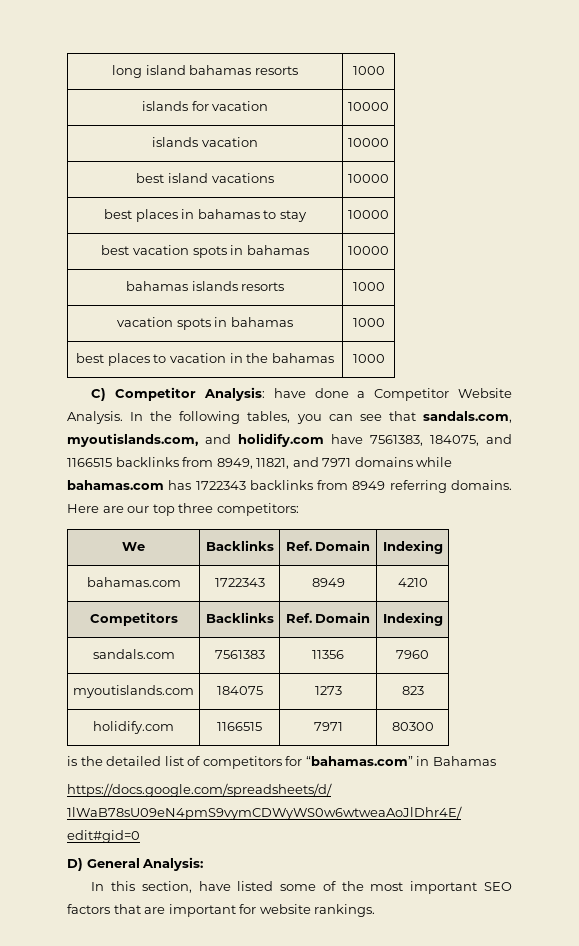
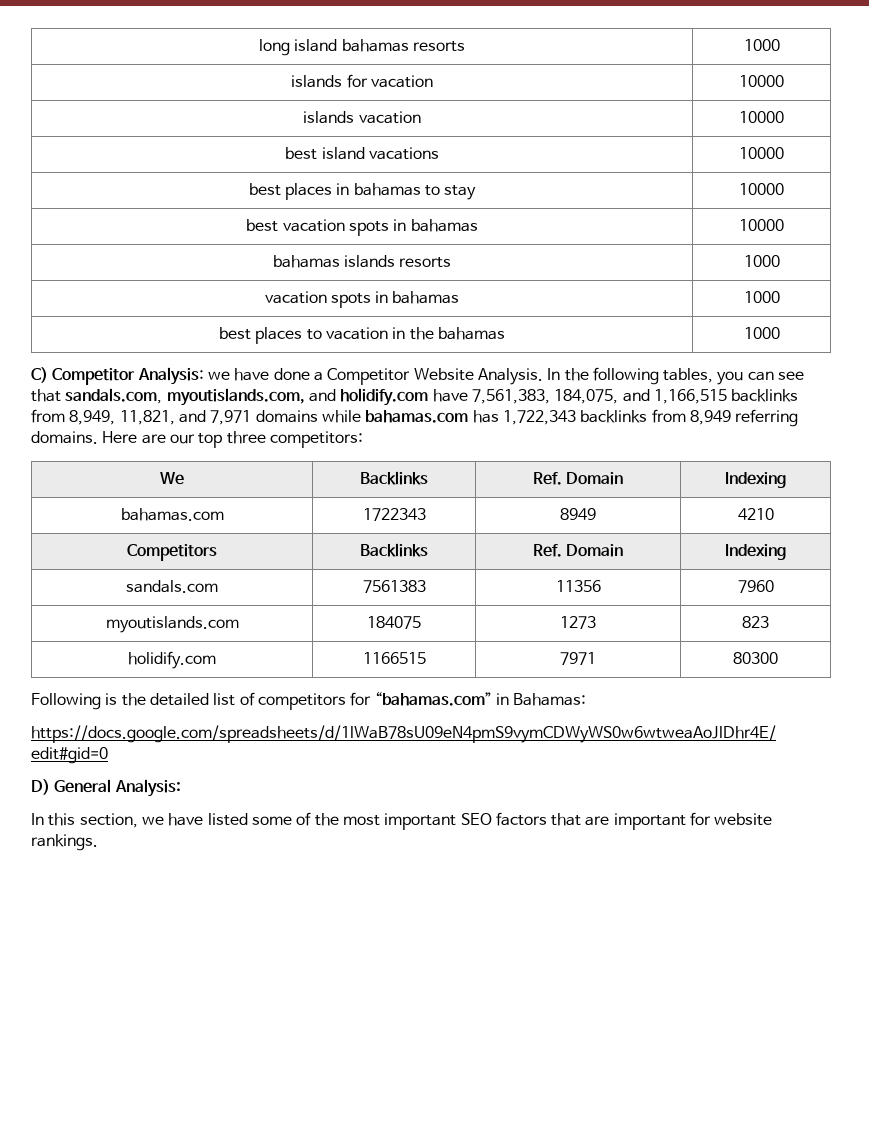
- C) Competitor Analysis: have done a Competitor Website Analysis.
+ C) Competitor Analysis: we have done a Competitor Website Analysis.
- In the following tables, you can see that sandals.com, myoutislands.com, and holidify.com have 7561383, 184075, and 1166515 backlinks from 8949, 11821, and 7971 domains while bahamas.com has 1722343 backlinks from 8949 referring domains.
+ In the following tables, you can see that sandals.com, myoutislands.com, and holidify.com have 7,561,383, 184,075, and 1,166,515 backlinks from 8,949, 11,821, and 7,971 domains while bahamas.com has 1,722,343 backlinks from 8,949 referring domains.
- is the detailed list of competitors for “bahamas.com” in Bahamas
+ Following is the detailed list of competitors for “bahamas.com” in Bahamas:
- In this section, have listed some of the most important SEO factors that are important for website rankings.
+ In this section, we have listed some of the most important SEO factors that are important for website rankings.

